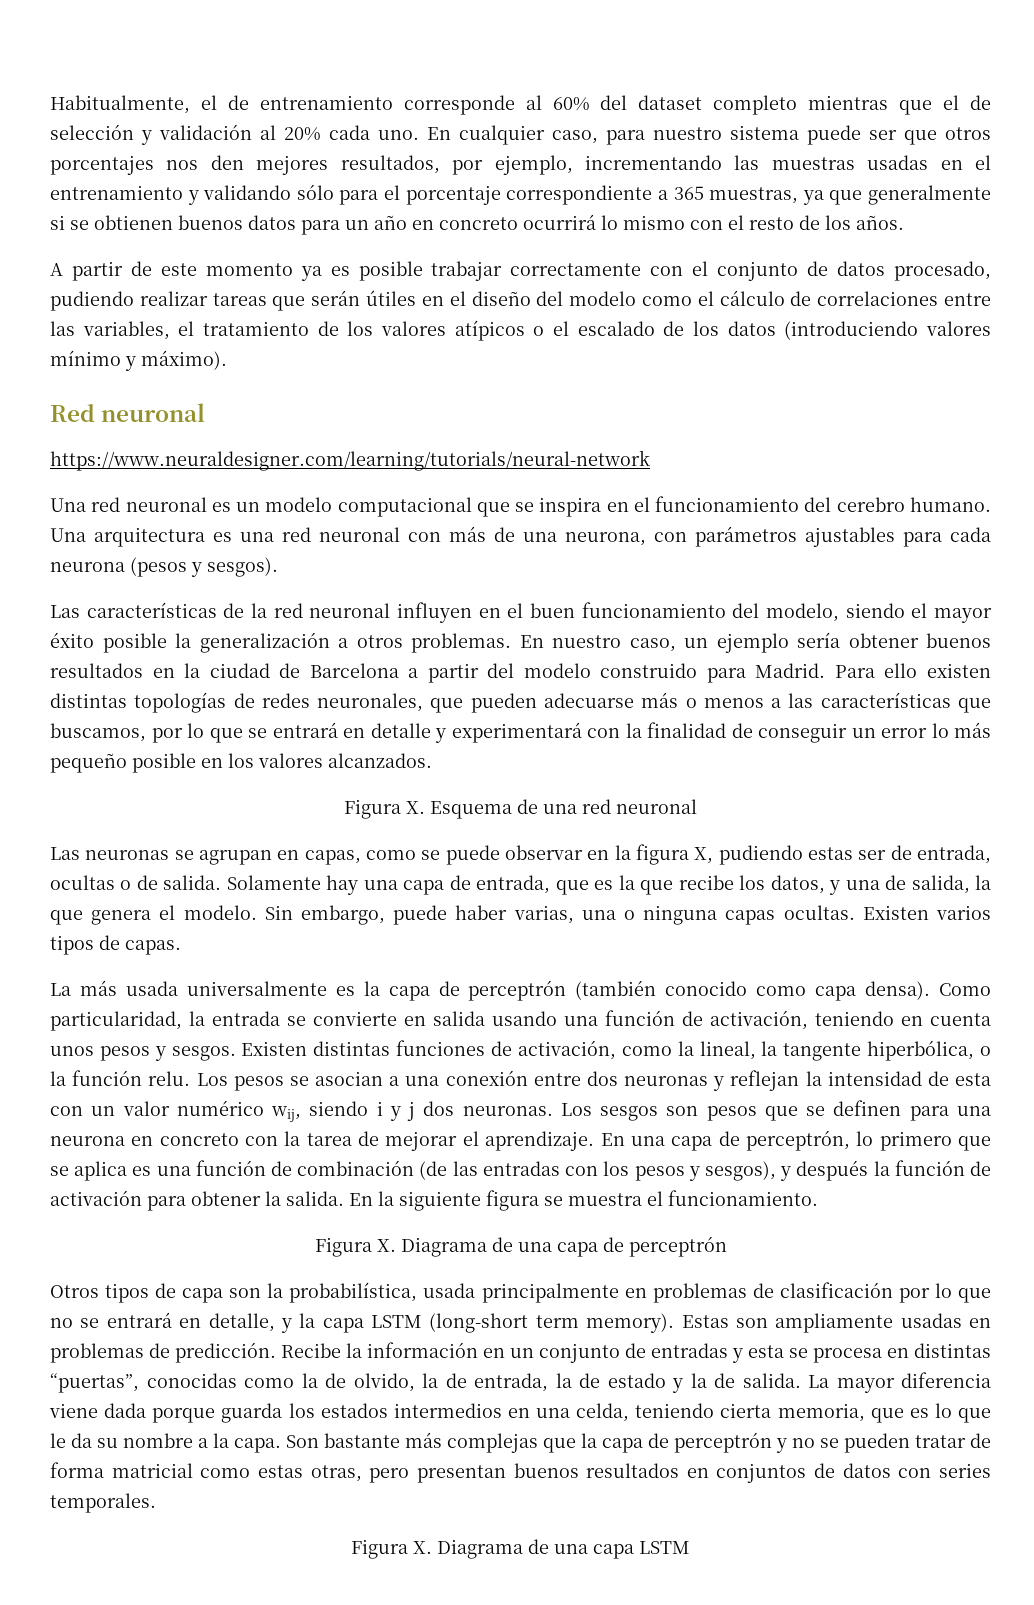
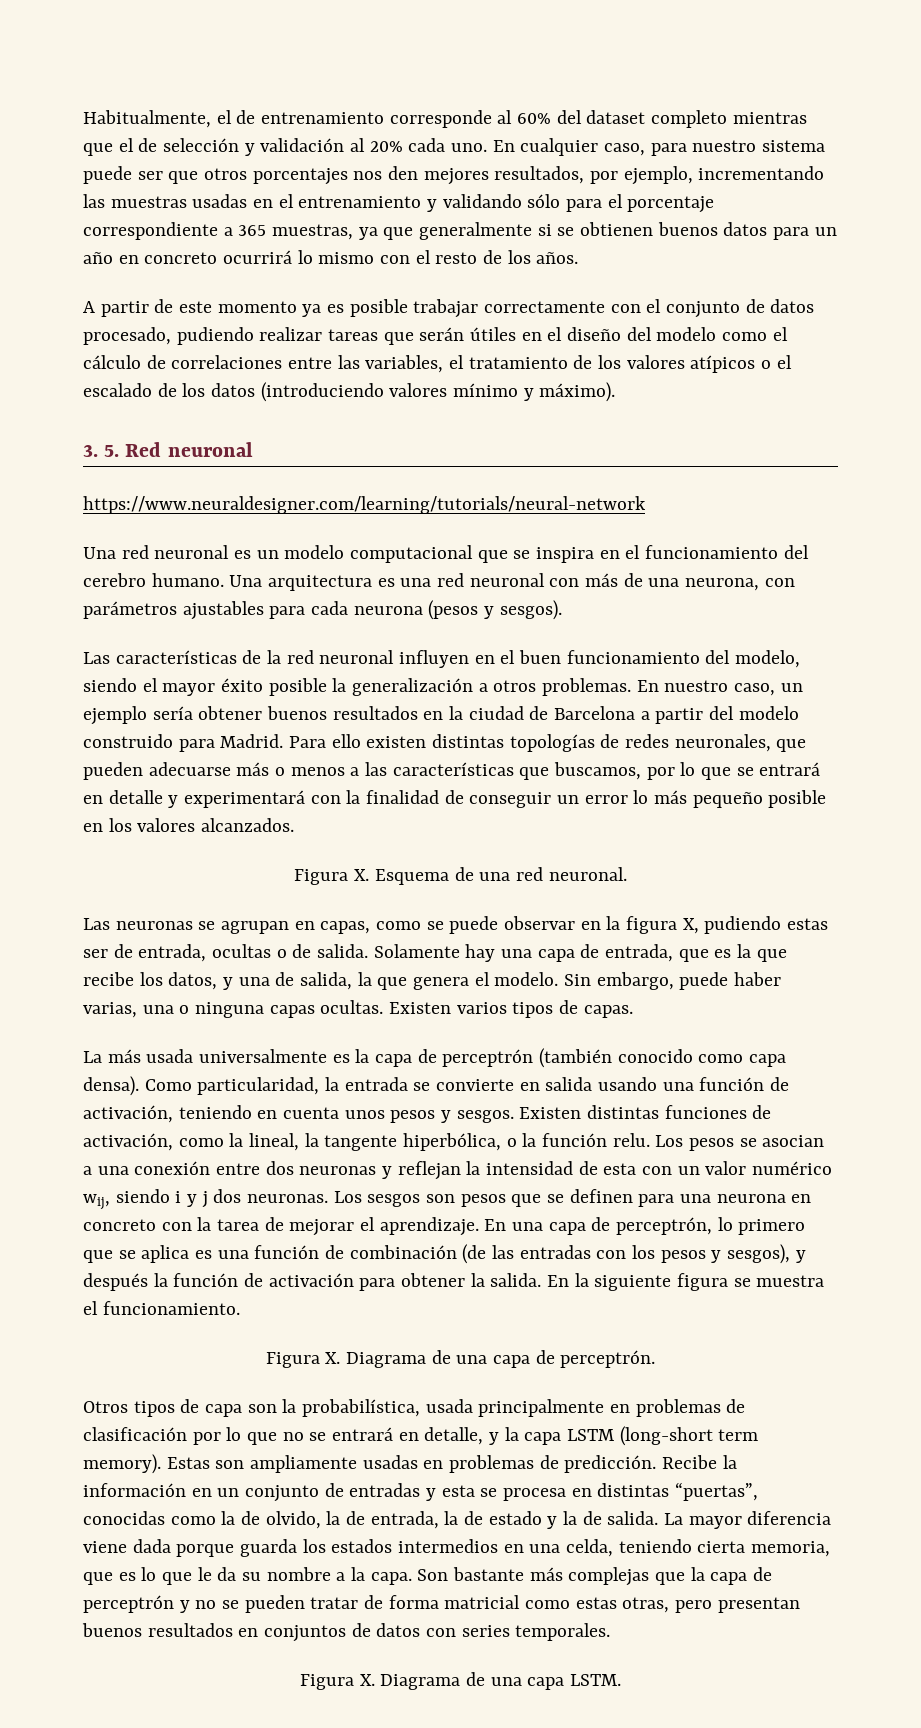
- Red neuronal
+ 3. 5. Red neuronal
- Figura X. Esquema de una red neuronal
+ Figura X. Esquema de una red neuronal.
- Figura X. Diagrama de una capa de perceptrón
+ Figura X. Diagrama de una capa de perceptrón.
- Figura X. Diagrama de una capa LSTM
+ Figura X. Diagrama de una capa LSTM.

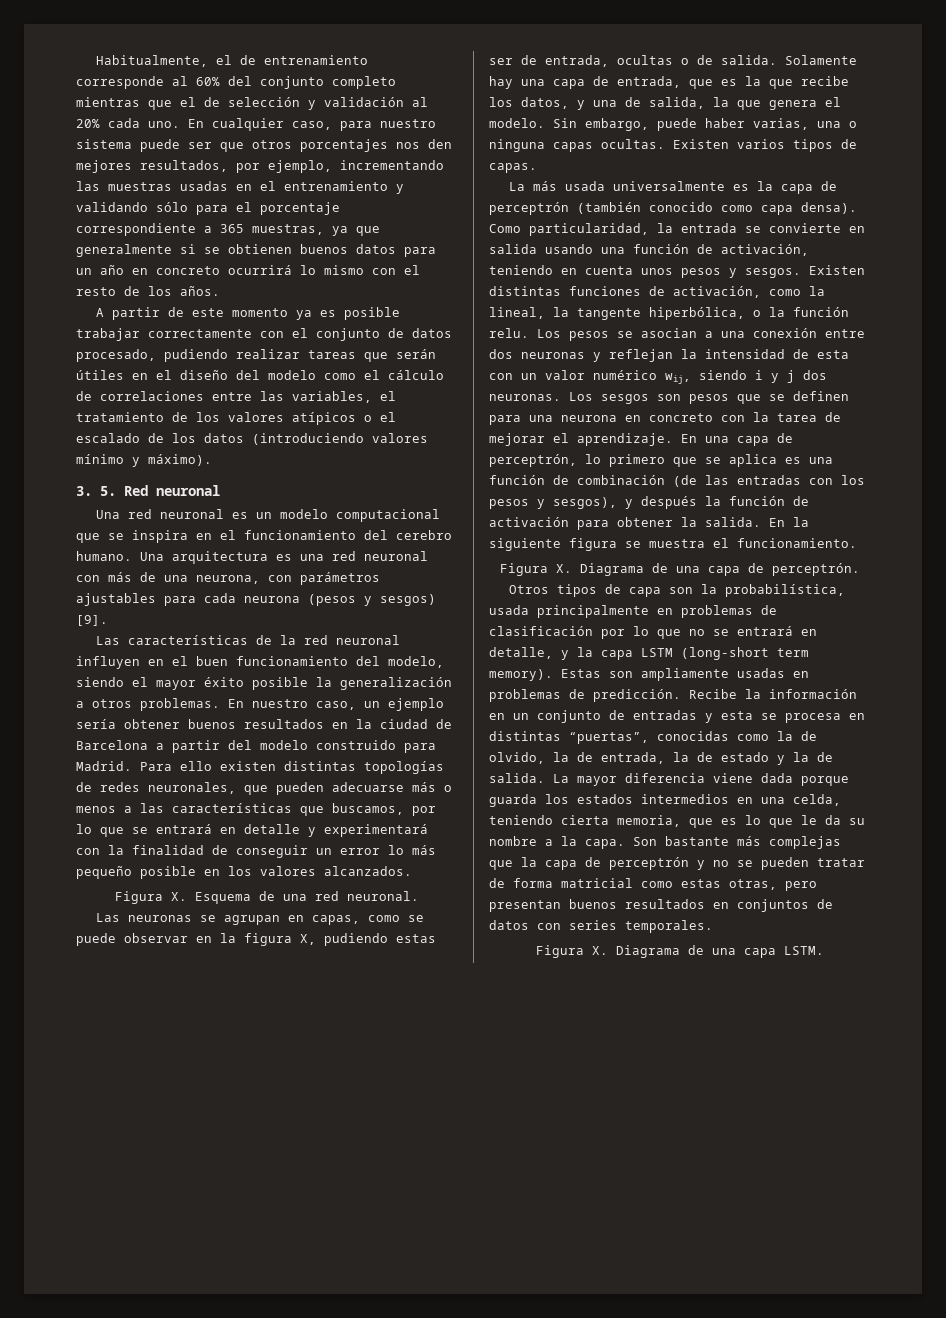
- Habitualmente, el de entrenamiento corresponde al 60% del dataset completo mientras que el de selección y validación al 20% cada uno.
+ Habitualmente, el de entrenamiento corresponde al 60% del conjunto completo mientras que el de selección y validación al 20% cada uno.
- https://www.neuraldesigner.com/learning/tutorials/neural-network
- Una arquitectura es una red neuronal con más de una neurona, con parámetros ajustables para cada neurona (pesos y sesgos).
+ Una arquitectura es una red neuronal con más de una neurona, con parámetros ajustables para cada neurona (pesos y sesgos) [9].

